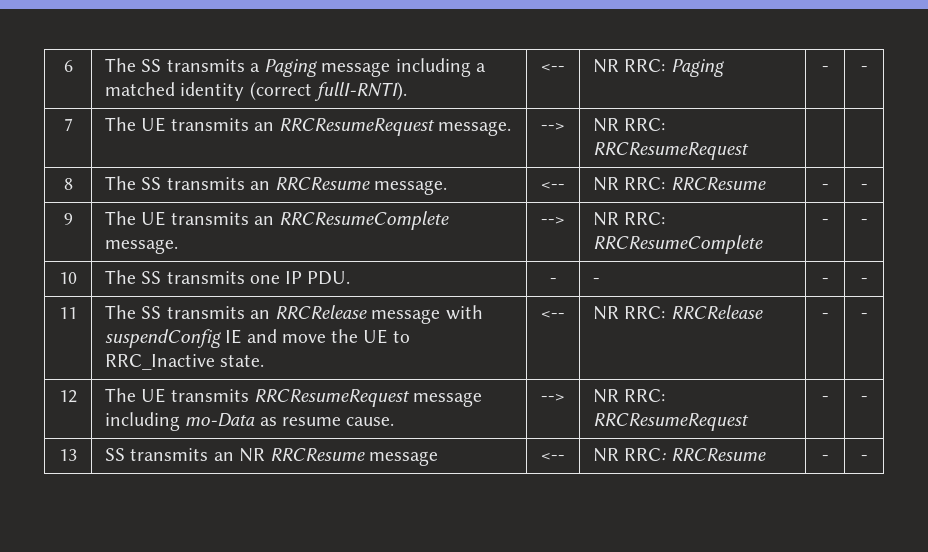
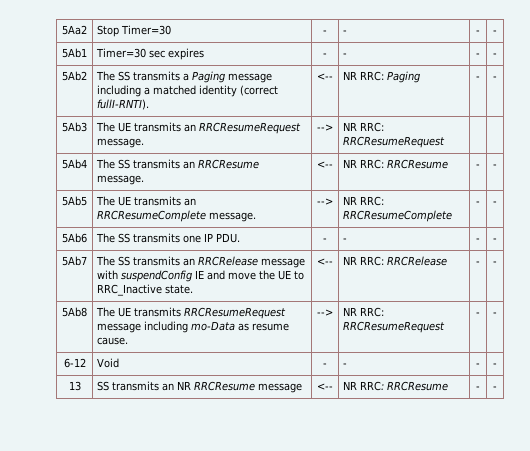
- 6 | The SS transmits a Paging message including a matched identity (correct fullI-RNTI). | <-- | NR RRC: Paging | - | -
+ 5Aa2 | Stop Timer=30 | - | - | - | -
+ 5Ab1 | Timer=30 sec expires | - | - | - | -
+ 5Ab2 | The SS transmits a Paging message including a matched identity (correct fullI-RNTI). | <-- | NR RRC: Paging | - | -
- 7 | The UE transmits an RRCResumeRequest message. | --> | NR RRC: RRCResumeRequest | |
+ 5Ab3 | The UE transmits an RRCResumeRequest message. | --> | NR RRC: RRCResumeRequest | |
- 8 | The SS transmits an RRCResume message. | <-- | NR RRC: RRCResume | - | -
+ 5Ab4 | The SS transmits an RRCResume message. | <-- | NR RRC: RRCResume | - | -
- 9 | The UE transmits an RRCResumeComplete message. | --> | NR RRC: RRCResumeComplete | - | -
+ 5Ab5 | The UE transmits an RRCResumeComplete message. | --> | NR RRC: RRCResumeComplete | - | -
- 10 | The SS transmits one IP PDU. | - | - | - | -
+ 5Ab6 | The SS transmits one IP PDU. | - | - | - | -
- 11 | The SS transmits an RRCRelease message with suspendConfig IE and move the UE to RRC_Inactive state. | <-- | NR RRC: RRCRelease | - | -
+ 5Ab7 | The SS transmits an RRCRelease message with suspendConfig IE and move the UE to RRC_Inactive state. | <-- | NR RRC: RRCRelease | - | -
- 12 | The UE transmits RRCResumeRequest message including mo-Data as resume cause. | --> | NR RRC: RRCResumeRequest | - | -
+ 5Ab8 | The UE transmits RRCResumeRequest message including mo-Data as resume cause. | --> | NR RRC: RRCResumeRequest | - | -
+ 6-12 | Void | - | - | - | -

